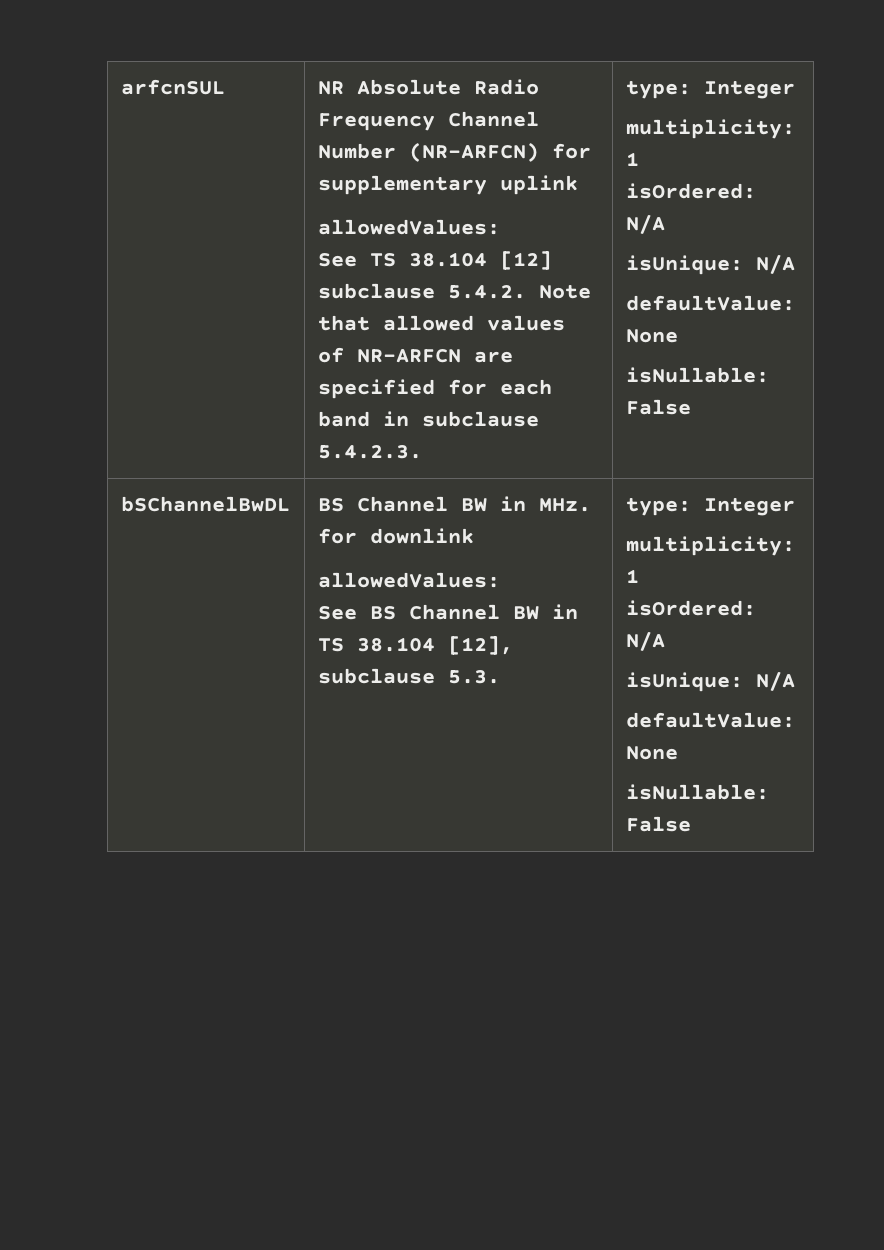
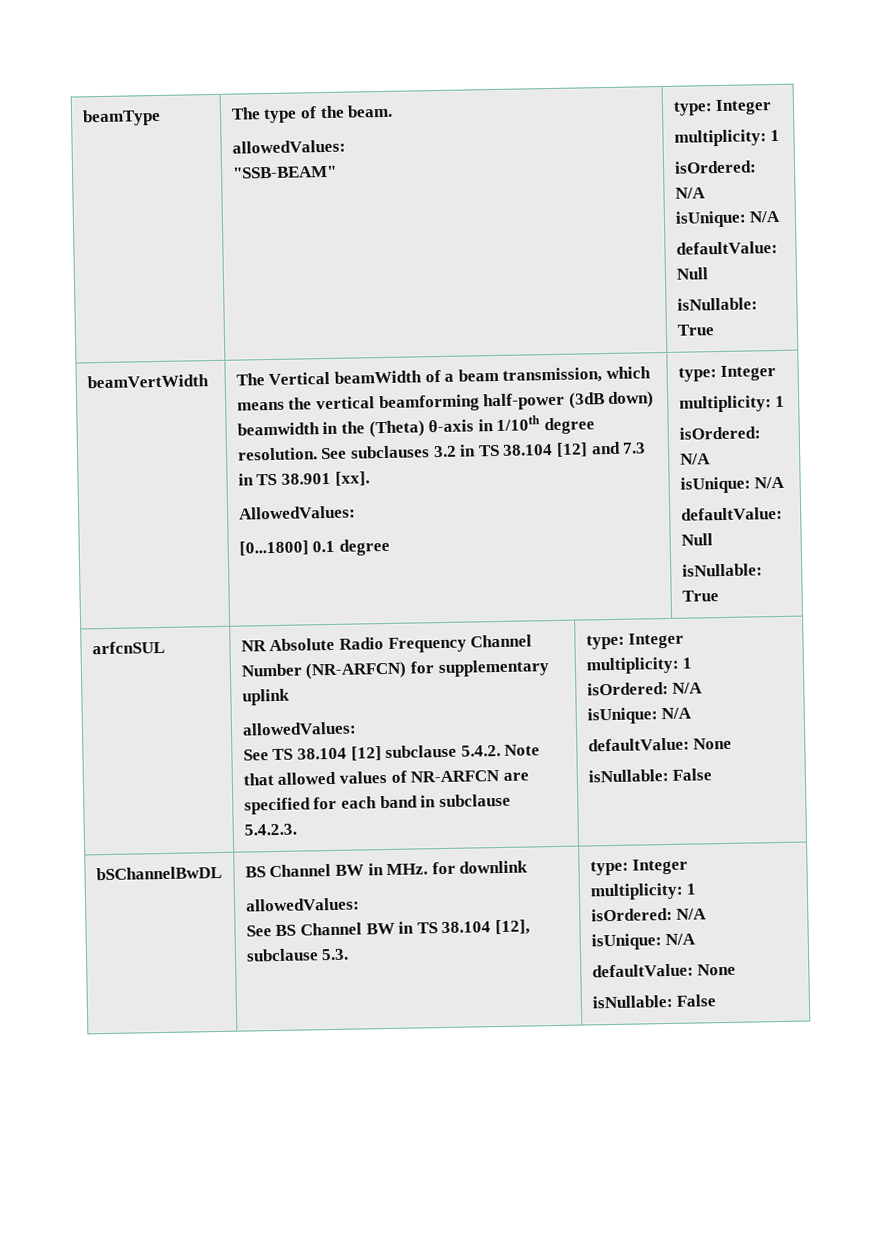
+ beamType | The type of the beam.
+ allowedValues:
+ "SSB-BEAM" | type: Integer
+ multiplicity: 1
+ isOrdered: N/A
+ isUnique: N/A
+ defaultValue: Null
+ isNullable: True
+ beamVertWidth | The Vertical beamWidth of a beam transmission, which means the vertical beamforming half-power (3dB down) beamwidth in the (Theta) θ-axis in 1/10th degree resolution. See subclauses 3.2 in TS 38.104 [12] and 7.3 in TS 38.901 [xx].
+ AllowedValues:
+ [0...1800] 0.1 degree | type: Integer
+ multiplicity: 1
+ isOrdered: N/A
+ isUnique: N/A
+ defaultValue: Null
+ isNullable: True

